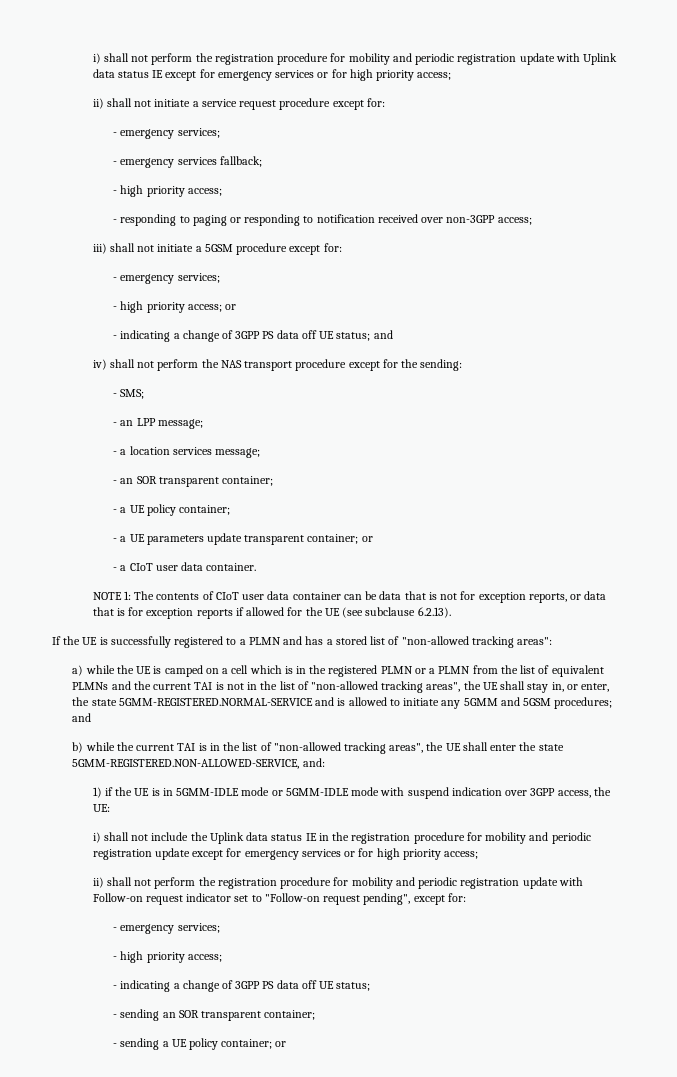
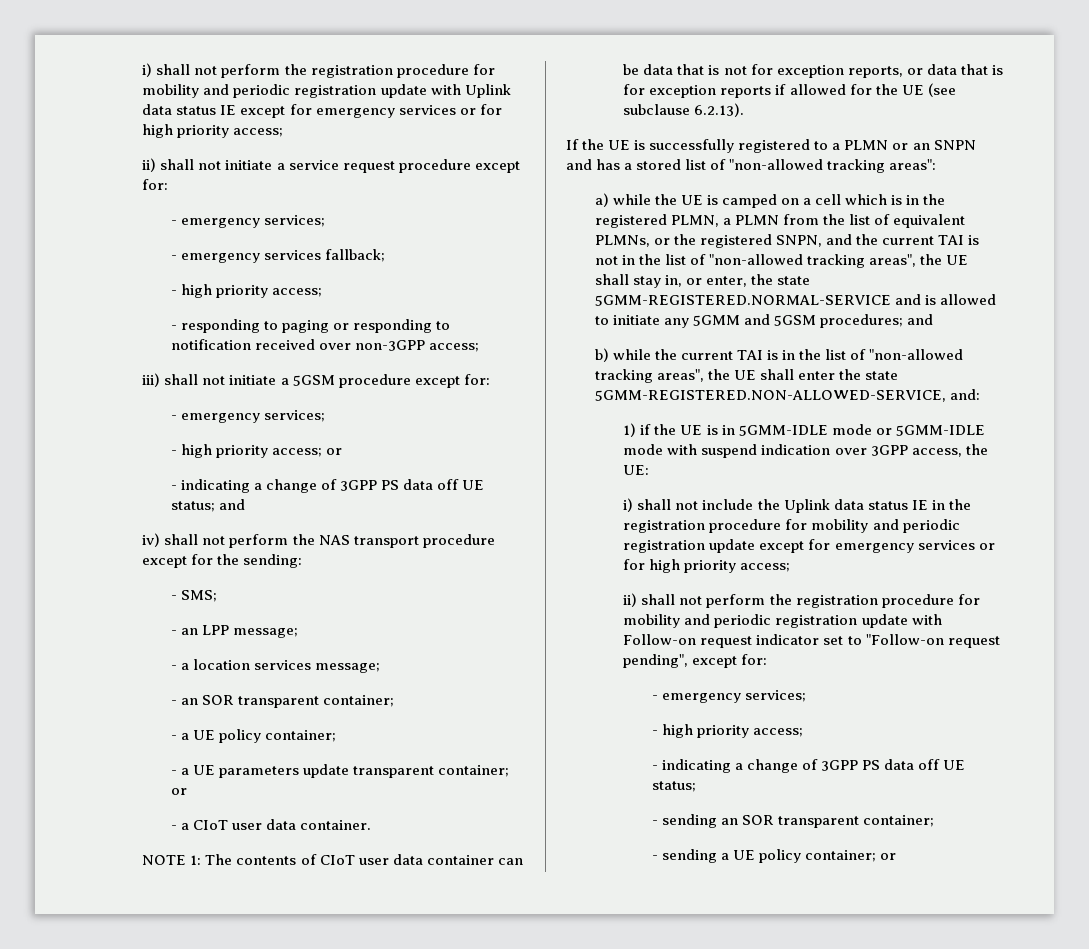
- If the UE is successfully registered to a PLMN and has a stored list of "non-allowed tracking areas":
+ If the UE is successfully registered to a PLMN or an SNPN and has a stored list of "non-allowed tracking areas":
- a) while the UE is camped on a cell which is in the registered PLMN or a PLMN from the list of equivalent PLMNs and the current TAI is not in the list of "non-allowed tracking areas", the UE shall stay in, or enter, the state 5GMM-REGISTERED.NORMAL-SERVICE and is allowed to initiate any 5GMM and 5GSM procedures; and
+ a) while the UE is camped on a cell which is in the registered PLMN, a PLMN from the list of equivalent PLMNs, or the registered SNPN, and the current TAI is not in the list of "non-allowed tracking areas", the UE shall stay in, or enter, the state 5GMM-REGISTERED.NORMAL-SERVICE and is allowed to initiate any 5GMM and 5GSM procedures; and

